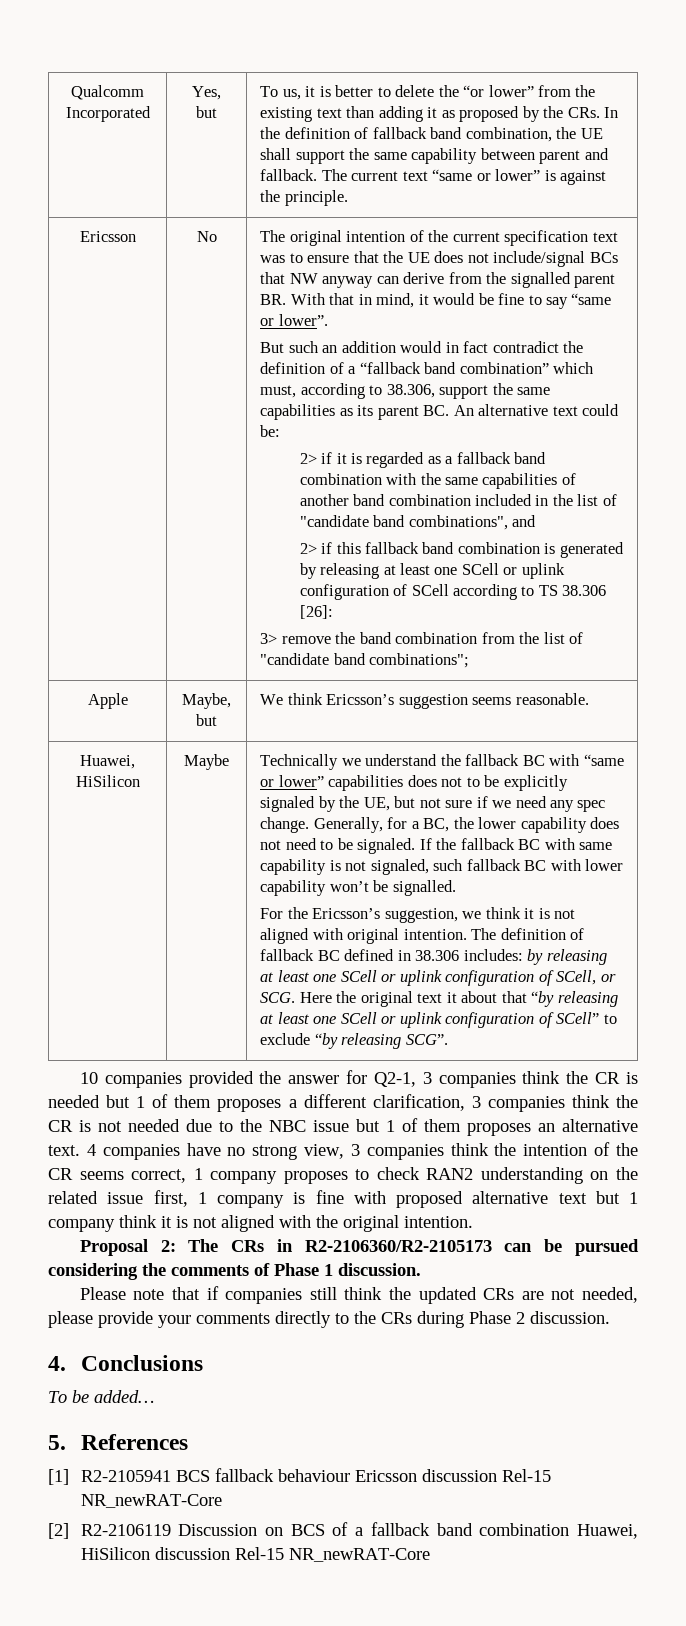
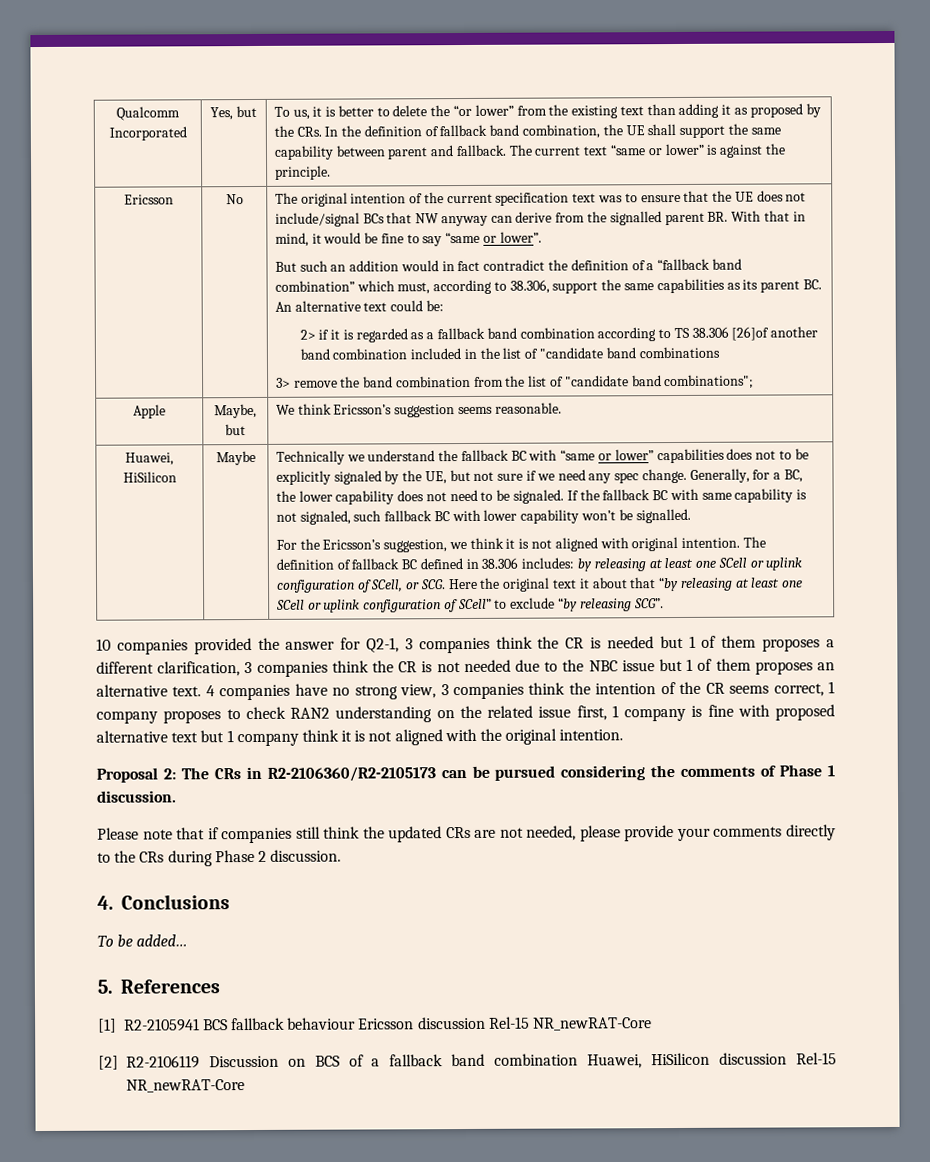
- 2> if it is regarded as a fallback band combination with the same capabilities of another band combination included in the list of "candidate band combinations", and
- 2> if this fallback band combination is generated by releasing at least one SCell or uplink configuration of SCell according to TS 38.306 [26]:
+ 2> if it is regarded as a fallback band combination according to TS 38.306 [26]of another band combination included in the list of "candidate band combinations

